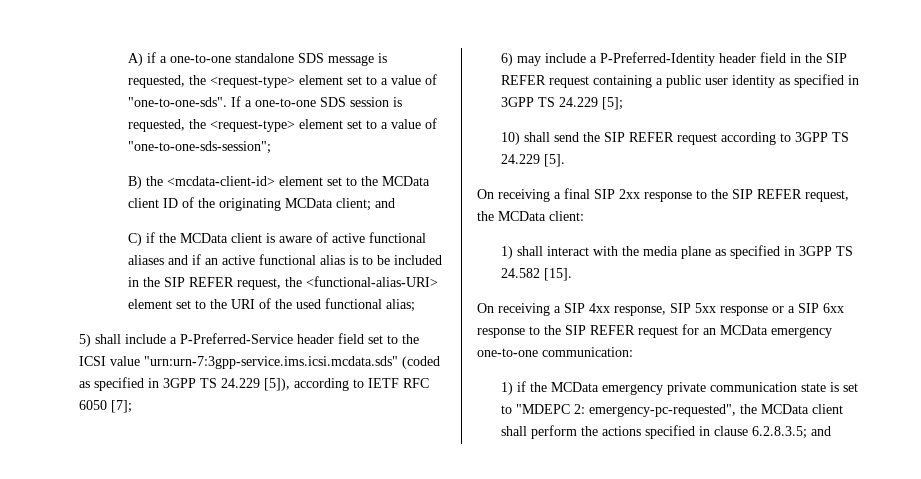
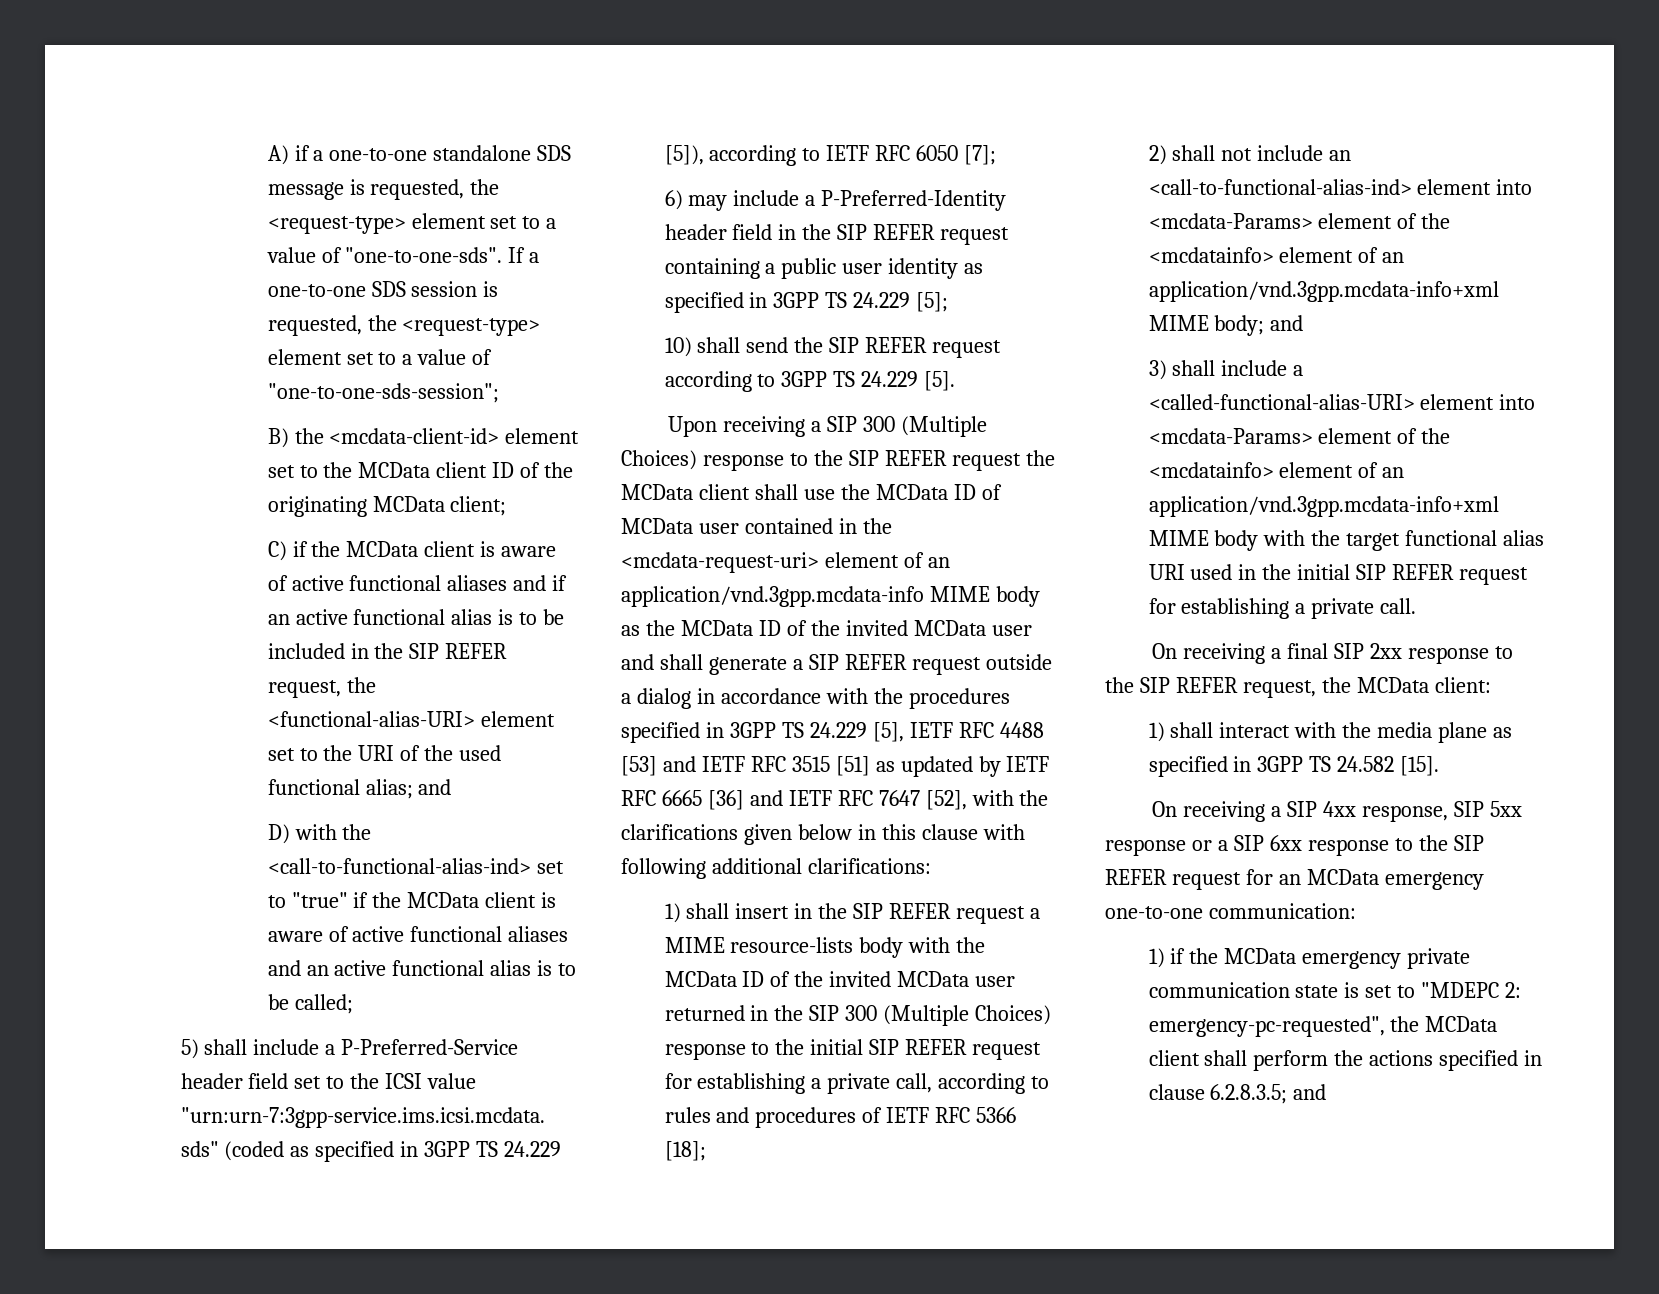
- B) the <mcdata-client-id> element set to the MCData client ID of the originating MCData client; and
+ B) the <mcdata-client-id> element set to the MCData client ID of the originating MCData client;
- C) if the MCData client is aware of active functional aliases and if an active functional alias is to be included in the SIP REFER request, the <functional-alias-URI> element set to the URI of the used functional alias;
+ C) if the MCData client is aware of active functional aliases and if an active functional alias is to be included in the SIP REFER request, the <functional-alias-URI> element set to the URI of the used functional alias; and
+ D) with the <call-to-functional-alias-ind> set to "true" if the MCData client is aware of active functional aliases and an active functional alias is to be called;
+ Upon receiving a SIP 300 (Multiple Choices) response to the SIP REFER request the MCData client shall use the MCData ID of MCData user contained in the <mcdata-request-uri> element of an application/vnd.3gpp.mcdata-info MIME body as the MCData ID of the invited MCData user and shall generate a SIP REFER request outside a dialog in accordance with the procedures specified in 3GPP TS 24.229 [5], IETF RFC 4488 [53] and IETF RFC 3515 [51] as updated by IETF RFC 6665 [36] and IETF RFC 7647 [52], with the clarifications given below in this clause with following additional clarifications:
+ 1) shall insert in the SIP REFER request a MIME resource-lists body with the MCData ID of the invited MCData user returned in the SIP 300 (Multiple Choices) response to the initial SIP REFER request for establishing a private call, according to rules and procedures of IETF RFC 5366 [18];
+ 2) shall not include an <call-to-functional-alias-ind> element into <mcdata-Params> element of the <mcdatainfo> element of an application/vnd.3gpp.mcdata-info+xml MIME body; and
+ 3) shall include a <called-functional-alias-URI> element into <mcdata-Params> element of the <mcdatainfo> element of an application/vnd.3gpp.mcdata-info+xml MIME body with the target functional alias URI used in the initial SIP REFER request for establishing a private call.

